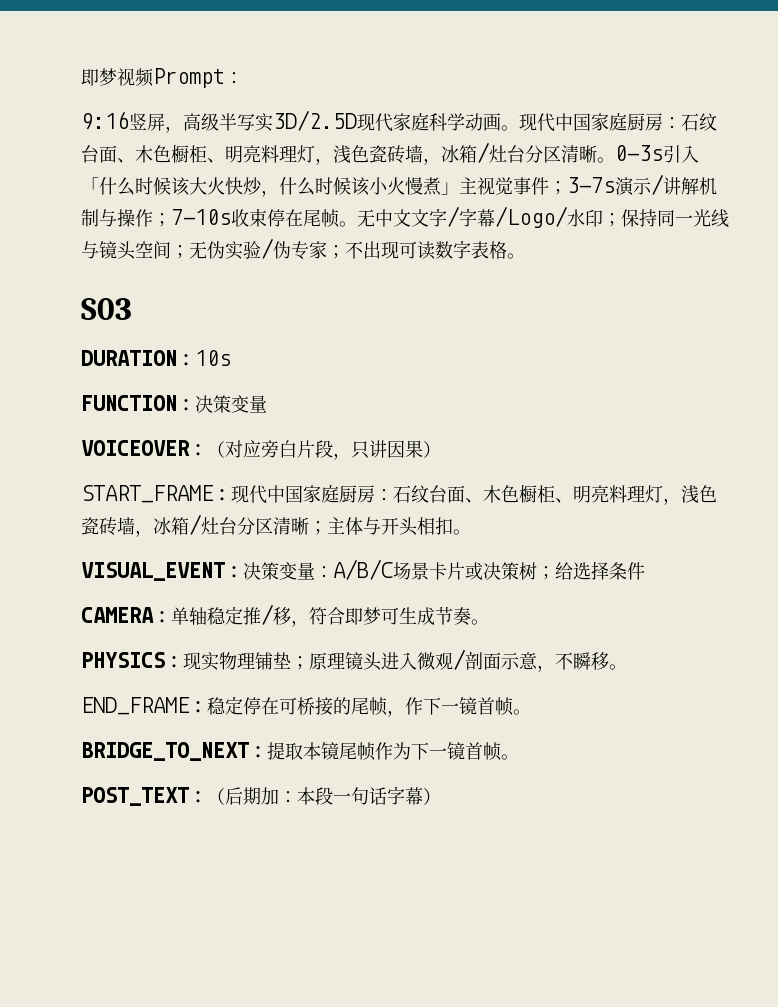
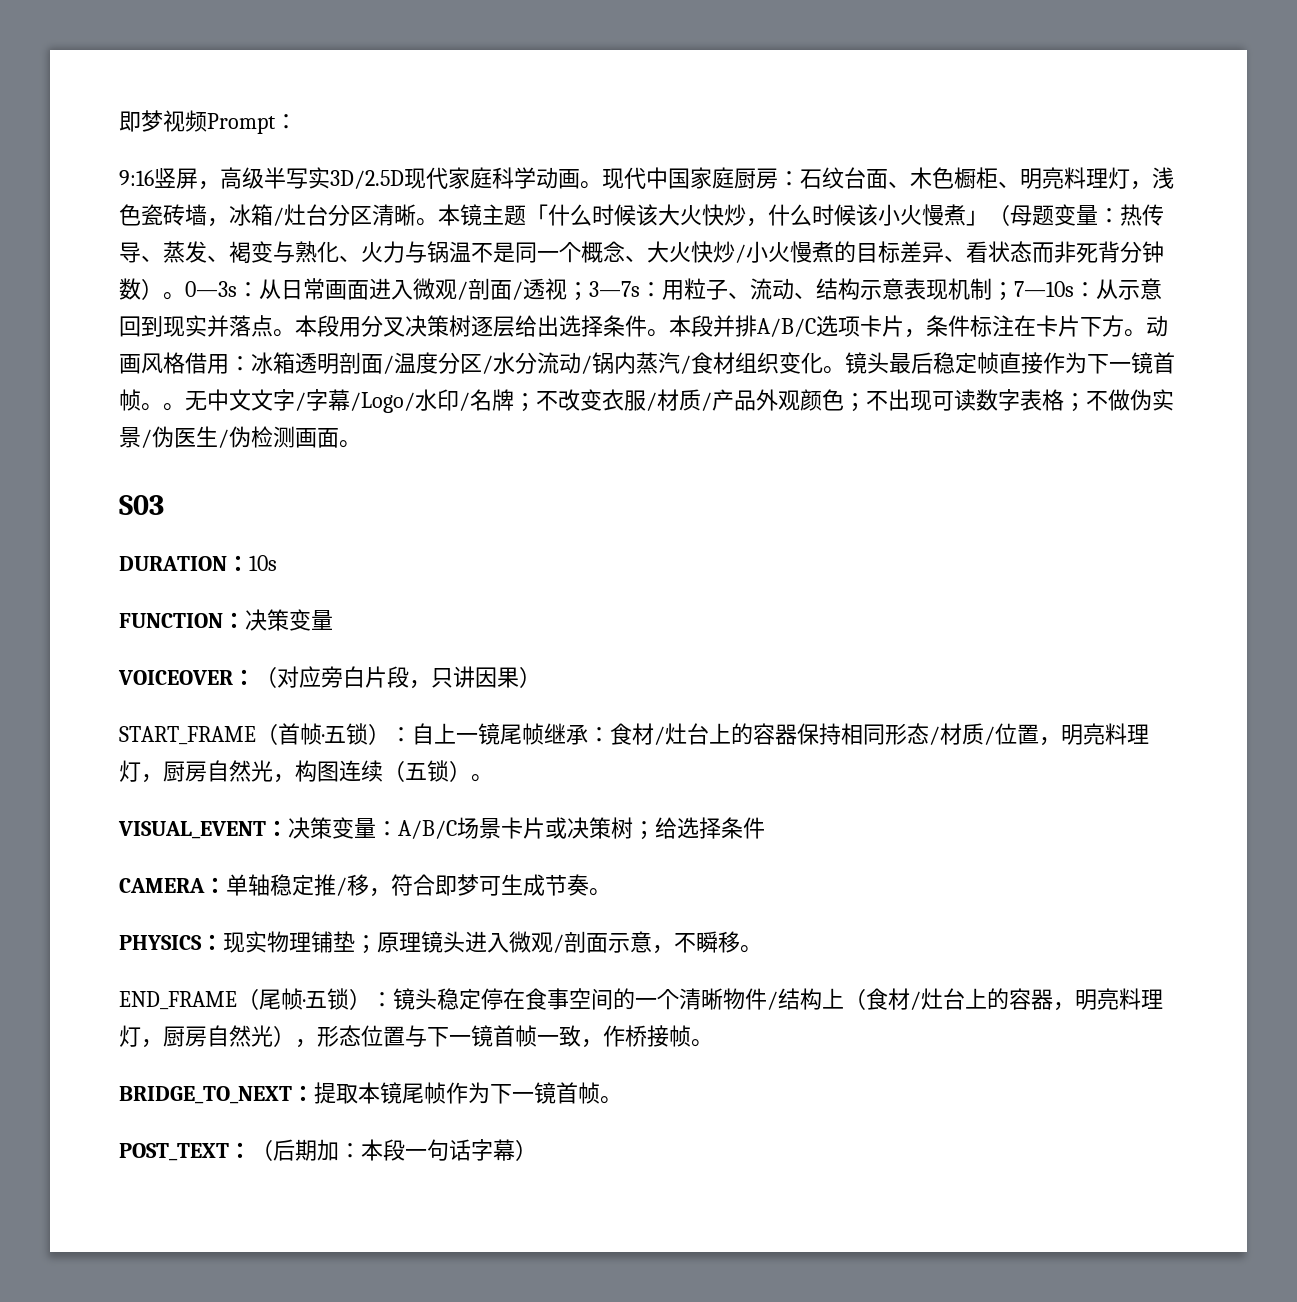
- 0—3s引入「什么时候该大火快炒，什么时候该小火慢煮」主视觉事件；3—7s演示/讲解机制与操作；7—10s收束停在尾帧。
+ 本镜主题「什么时候该大火快炒，什么时候该小火慢煮」（母题变量：热传导、蒸发、褐变与熟化、火力与锅温不是同一个概念、大火快炒/小火慢煮的目标差异、看状态而非死背分钟数）。0—3s：从日常画面进入微观/剖面/透视；3—7s：用粒子、流动、结构示意表现机制；7—10s：从示意回到现实并落点。本段用分叉决策树逐层给出选择条件。本段并排A/B/C选项卡片，条件标注在卡片下方。动画风格借用：冰箱透明剖面/温度分区/水分流动/锅内蒸汽/食材组织变化。镜头最后稳定帧直接作为下一镜首帧。。
- 无中文文字/字幕/Logo/水印；保持同一光线与镜头空间；无伪实验/伪专家；不出现可读数字表格。
+ 无中文文字/字幕/Logo/水印/名牌；不改变衣服/材质/产品外观颜色；不出现可读数字表格；不做伪实景/伪医生/伪检测画面。
- START_FRAME：现代中国家庭厨房：石纹台面、木色橱柜、明亮料理灯，浅色瓷砖墙，冰箱/灶台分区清晰；主体与开头相扣。
+ START_FRAME（首帧·五锁）：自上一镜尾帧继承：食材/灶台上的容器保持相同形态/材质/位置，明亮料理灯，厨房自然光，构图连续（五锁）。
- END_FRAME：稳定停在可桥接的尾帧，作下一镜首帧。
+ END_FRAME（尾帧·五锁）：镜头稳定停在食事空间的一个清晰物件/结构上（食材/灶台上的容器，明亮料理灯，厨房自然光），形态位置与下一镜首帧一致，作桥接帧。

